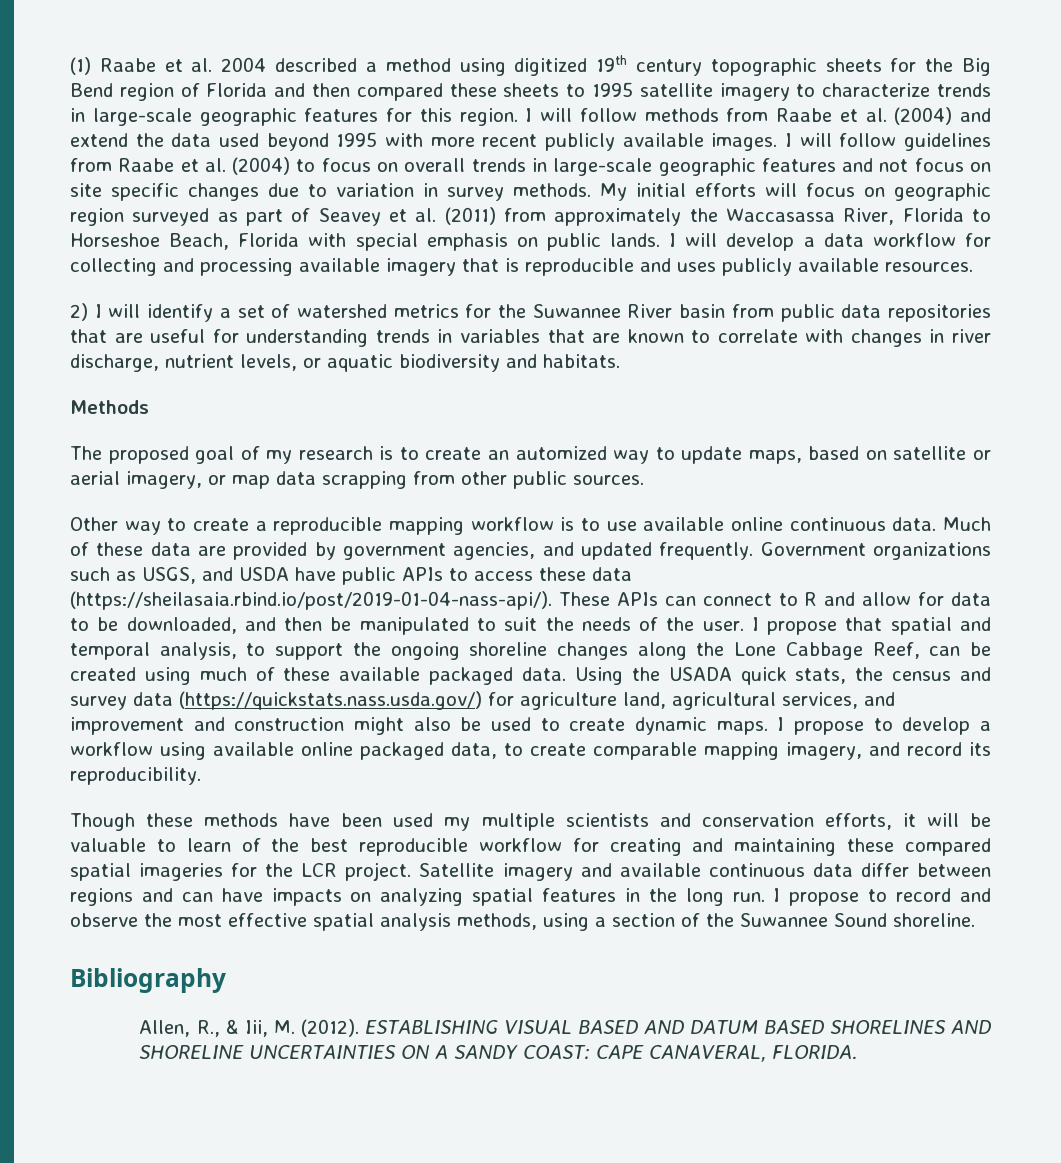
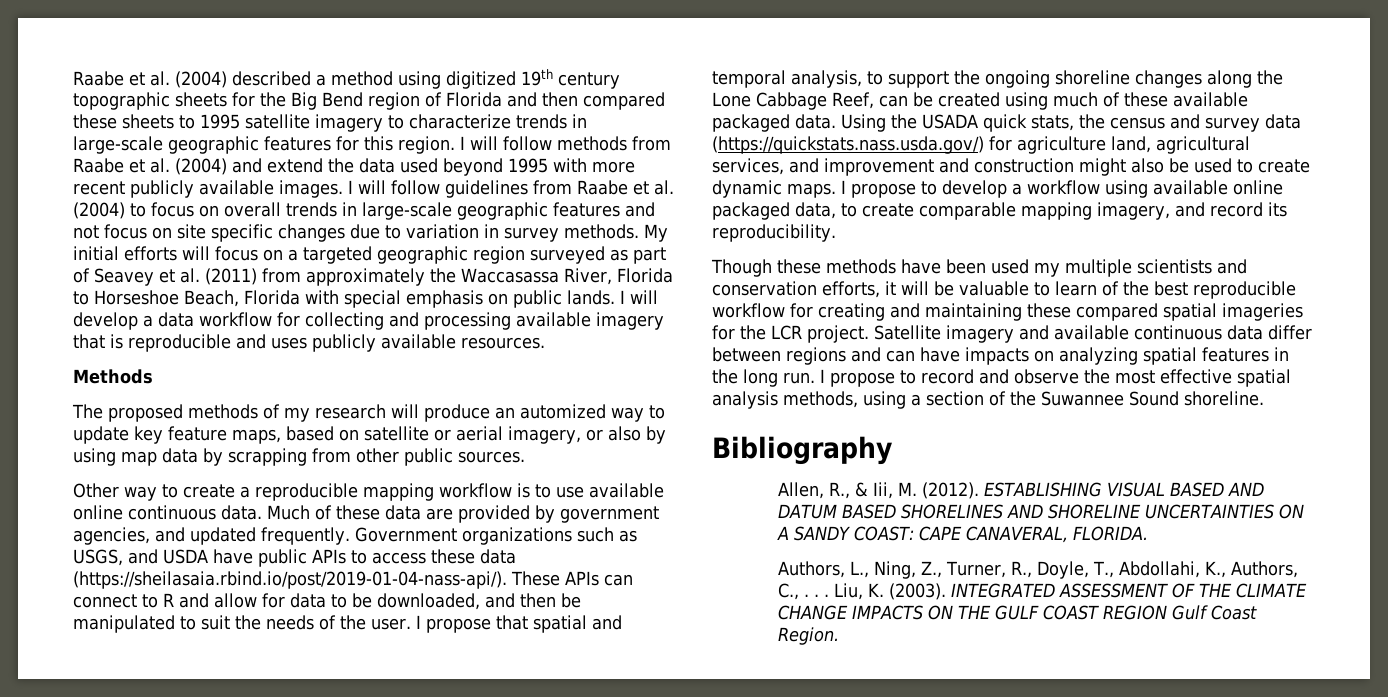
- (1) Raabe et al. 2004 described a method using digitized 19th century topographic sheets for the Big Bend region of Florida and then compared these sheets to 1995 satellite imagery to characterize trends in large-scale geographic features for this region.
+ Raabe et al. (2004) described a method using digitized 19th century topographic sheets for the Big Bend region of Florida and then compared these sheets to 1995 satellite imagery to characterize trends in large-scale geographic features for this region.
- My initial efforts will focus on geographic region surveyed as part of Seavey et al. (2011) from approximately the Waccasassa River, Florida to Horseshoe Beach, Florida with special emphasis on public lands.
+ My initial efforts will focus on a targeted geographic region surveyed as part of Seavey et al. (2011) from approximately the Waccasassa River, Florida to Horseshoe Beach, Florida with special emphasis on public lands.
- 2) I will identify a set of watershed metrics for the Suwannee River basin from public data repositories that are useful for understanding trends in variables that are known to correlate with changes in river discharge, nutrient levels, or aquatic biodiversity and habitats.
- The proposed goal of my research is to create an automized way to update maps, based on satellite or aerial imagery, or map data scrapping from other public sources.
+ The proposed methods of my research will produce an automized way to update key feature maps, based on satellite or aerial imagery, or also by using map data by scrapping from other public sources.
+ Authors, L., Ning, Z., Turner, R., Doyle, T., Abdollahi, K., Authors, C., . . . Liu, K. (2003). INTEGRATED ASSESSMENT OF THE CLIMATE CHANGE IMPACTS ON THE GULF COAST REGION Gulf Coast Region.

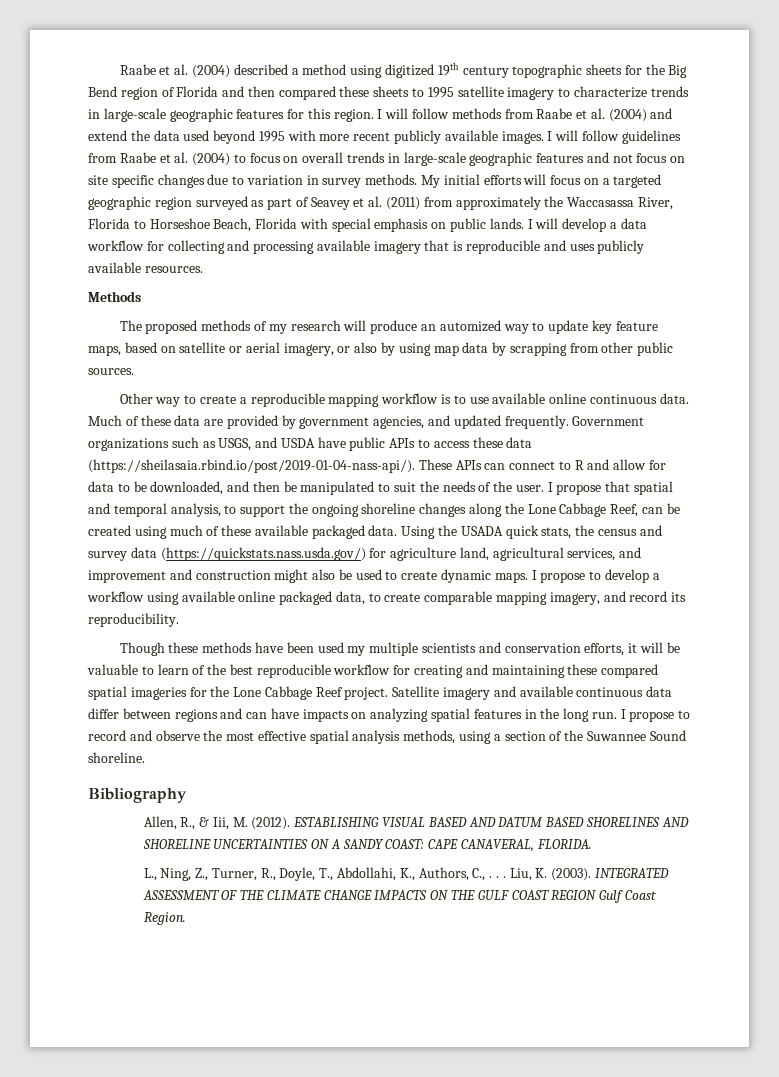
- Though these methods have been used my multiple scientists and conservation efforts, it will be valuable to learn of the best reproducible workflow for creating and maintaining these compared spatial imageries for the LCR project.
+ Though these methods have been used my multiple scientists and conservation efforts, it will be valuable to learn of the best reproducible workflow for creating and maintaining these compared spatial imageries for the Lone Cabbage Reef project.
- Authors, L., Ning, Z., Turner, R., Doyle, T., Abdollahi, K., Authors, C., . . .
+ L., Ning, Z., Turner, R., Doyle, T., Abdollahi, K., Authors, C., . . .

